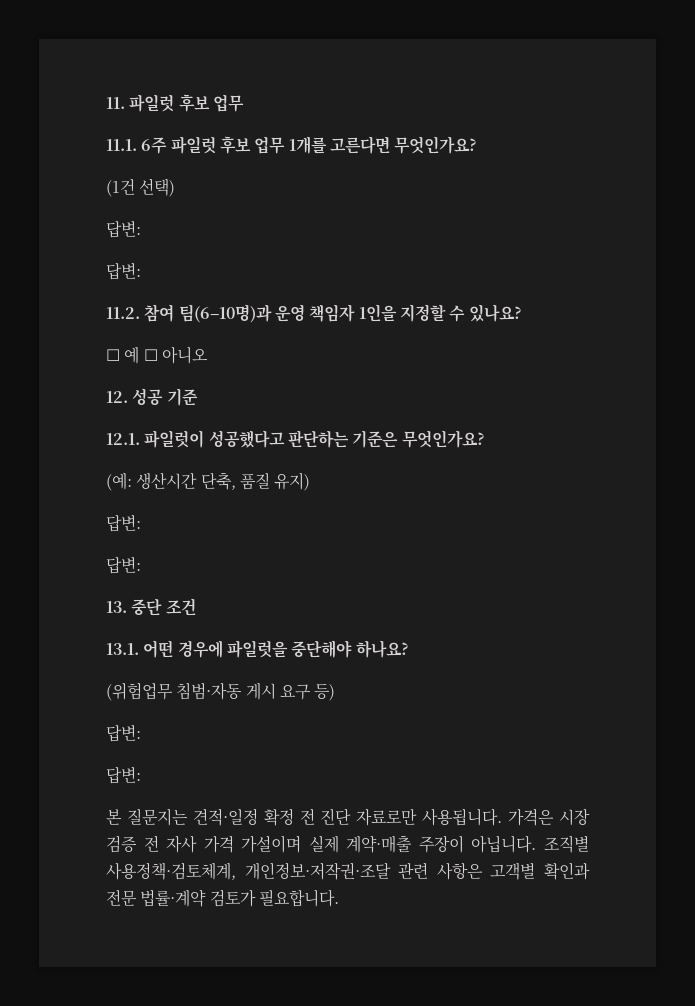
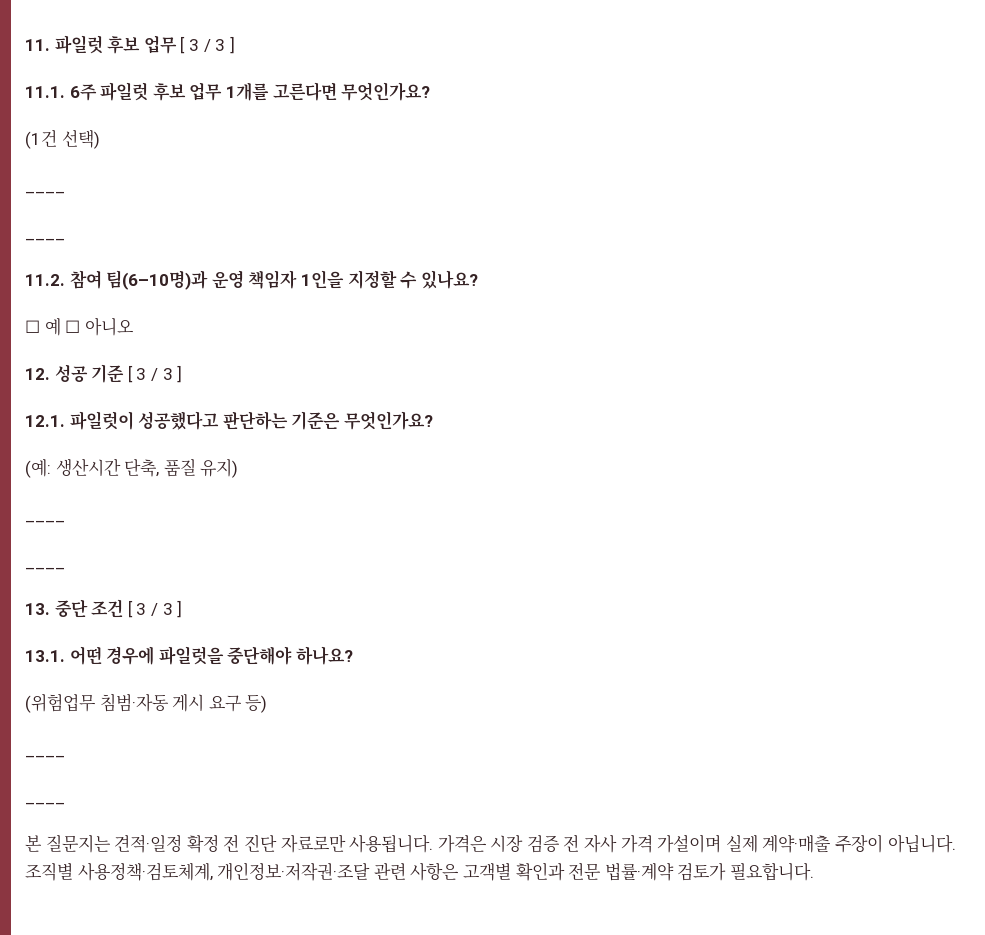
- 11. 파일럿 후보 업무
+ 11. 파일럿 후보 업무 [ 3 / 3 ]
  (1건 선택)
- 답변:
- 답변:
+ ____
+ ____
- 12. 성공 기준
+ 12. 성공 기준 [ 3 / 3 ]
  (예: 생산시간 단축, 품질 유지)
- 답변:
- 답변:
+ ____
+ ____
- 13. 중단 조건
+ 13. 중단 조건 [ 3 / 3 ]
  (위험업무 침범·자동 게시 요구 등)
- 답변:
- 답변:
+ ____
+ ____

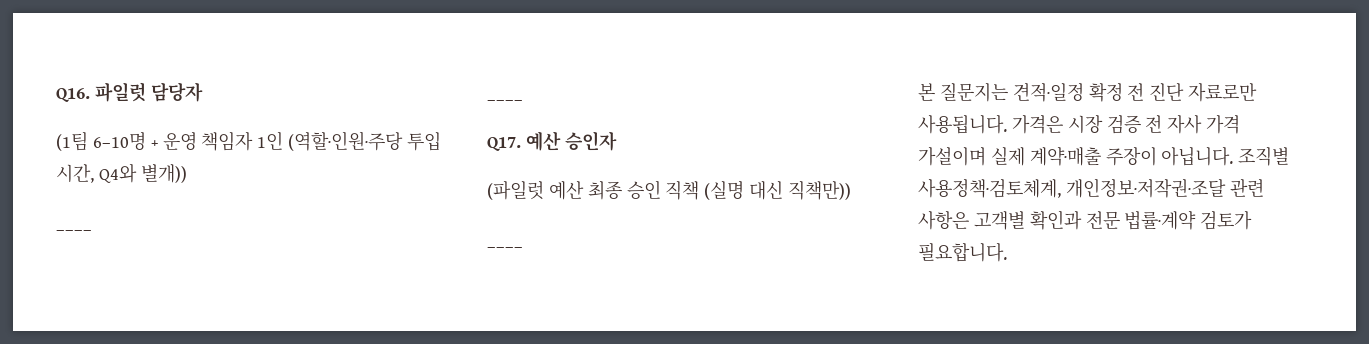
- 11. 파일럿 후보 업무 [ 3 / 3 ]
- 11.1. 6주 파일럿 후보 업무 1개를 고른다면 무엇인가요?
- (1건 선택)
+ Q16. 파일럿 담당자
+ (1팀 6–10명 + 운영 책임자 1인 (역할·인원·주당 투입 시간, Q4와 별개))
  ____
  ____
- 11.2. 참여 팀(6–10명)과 운영 책임자 1인을 지정할 수 있나요?
- ☐ 예 ☐ 아니오
- 12. 성공 기준 [ 3 / 3 ]
- 12.1. 파일럿이 성공했다고 판단하는 기준은 무엇인가요?
- (예: 생산시간 단축, 품질 유지)
- ____
- ____
- 13. 중단 조건 [ 3 / 3 ]
- 13.1. 어떤 경우에 파일럿을 중단해야 하나요?
- (위험업무 침범·자동 게시 요구 등)
- ____
+ Q17. 예산 승인자
+ (파일럿 예산 최종 승인 직책 (실명 대신 직책만))

